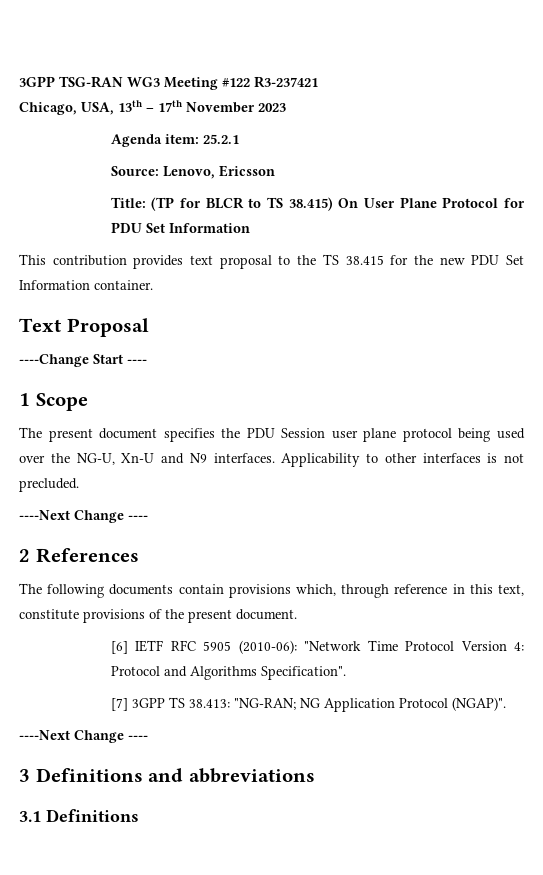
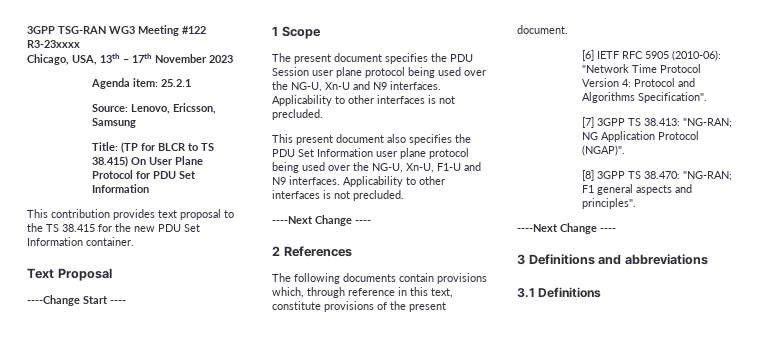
- 3GPP TSG-RAN WG3 Meeting #122 R3-237421
+ 3GPP TSG-RAN WG3 Meeting #122 R3-23xxxx
- Source: Lenovo, Ericsson
+ Source: Lenovo, Ericsson, Samsung
+ This present document also specifies the PDU Set Information user plane protocol being used over the NG-U, Xn-U, F1-U and N9 interfaces. Applicability to other interfaces is not precluded.
+ [8] 3GPP TS 38.470: "NG-RAN; F1 general aspects and principles".

